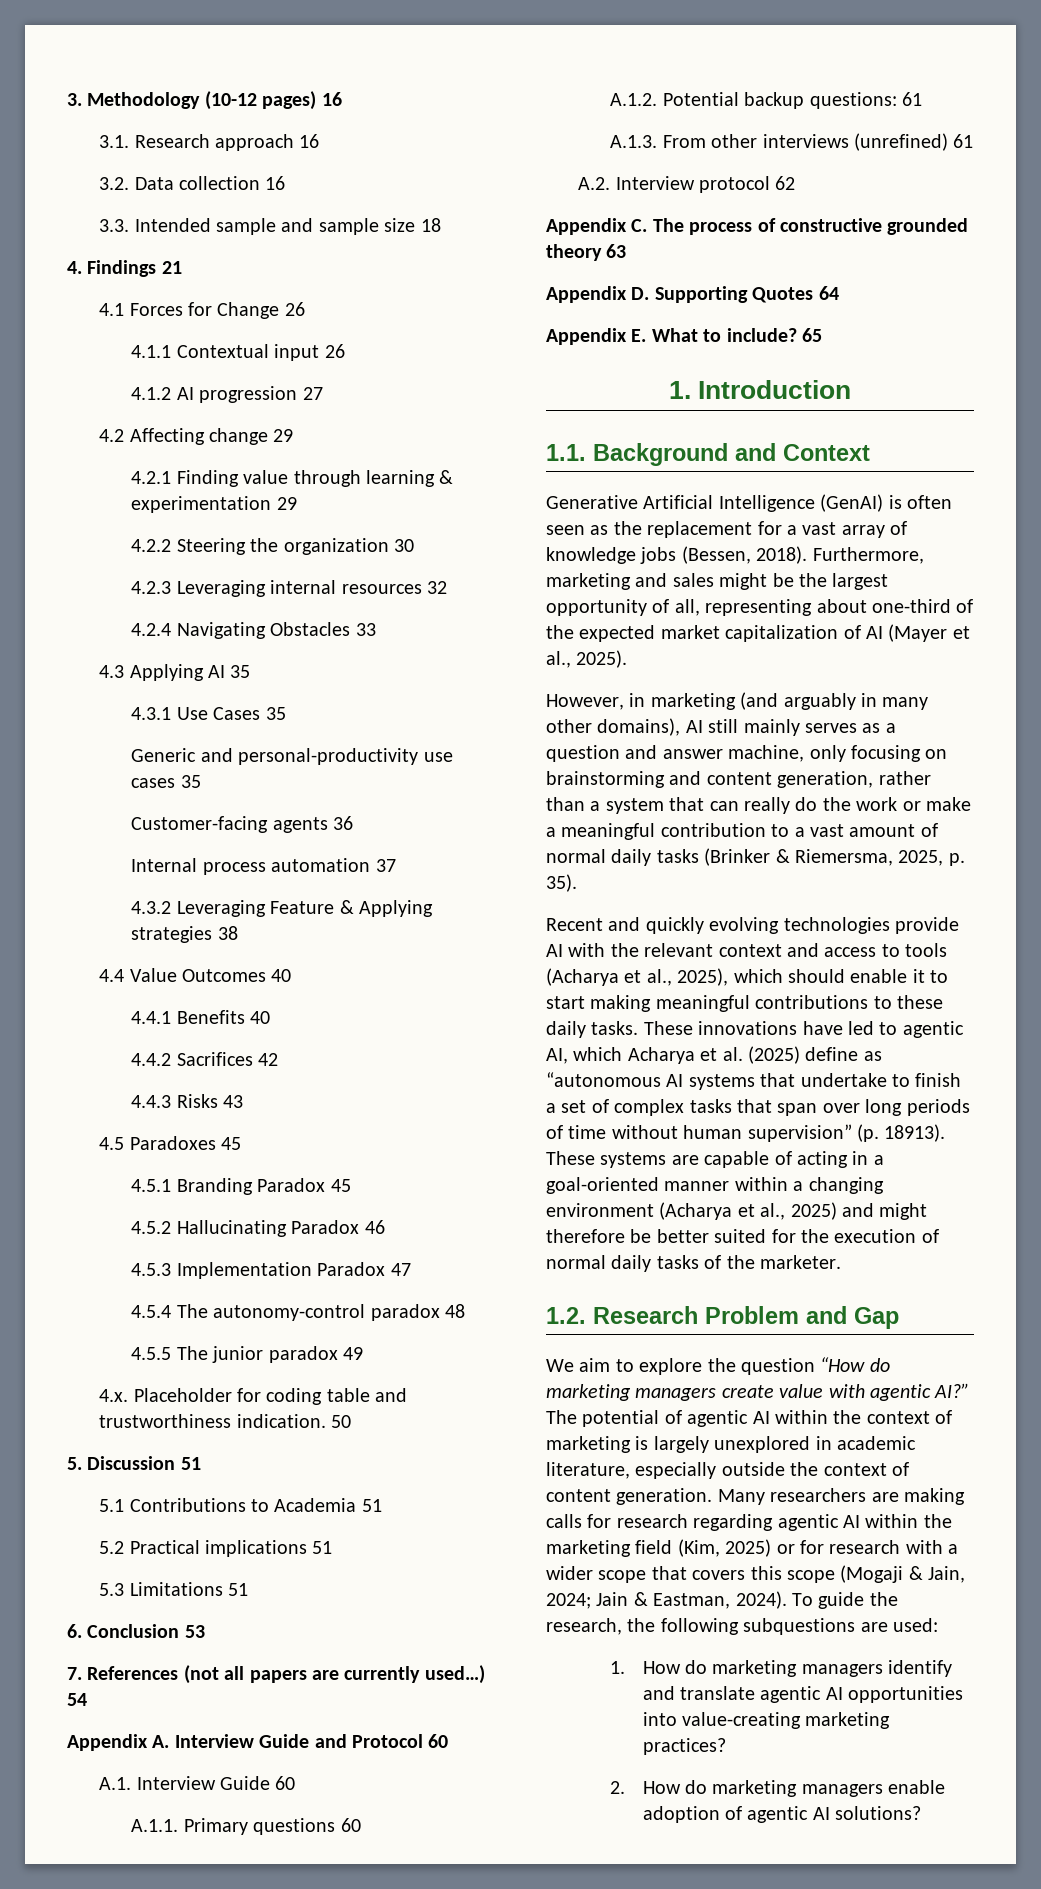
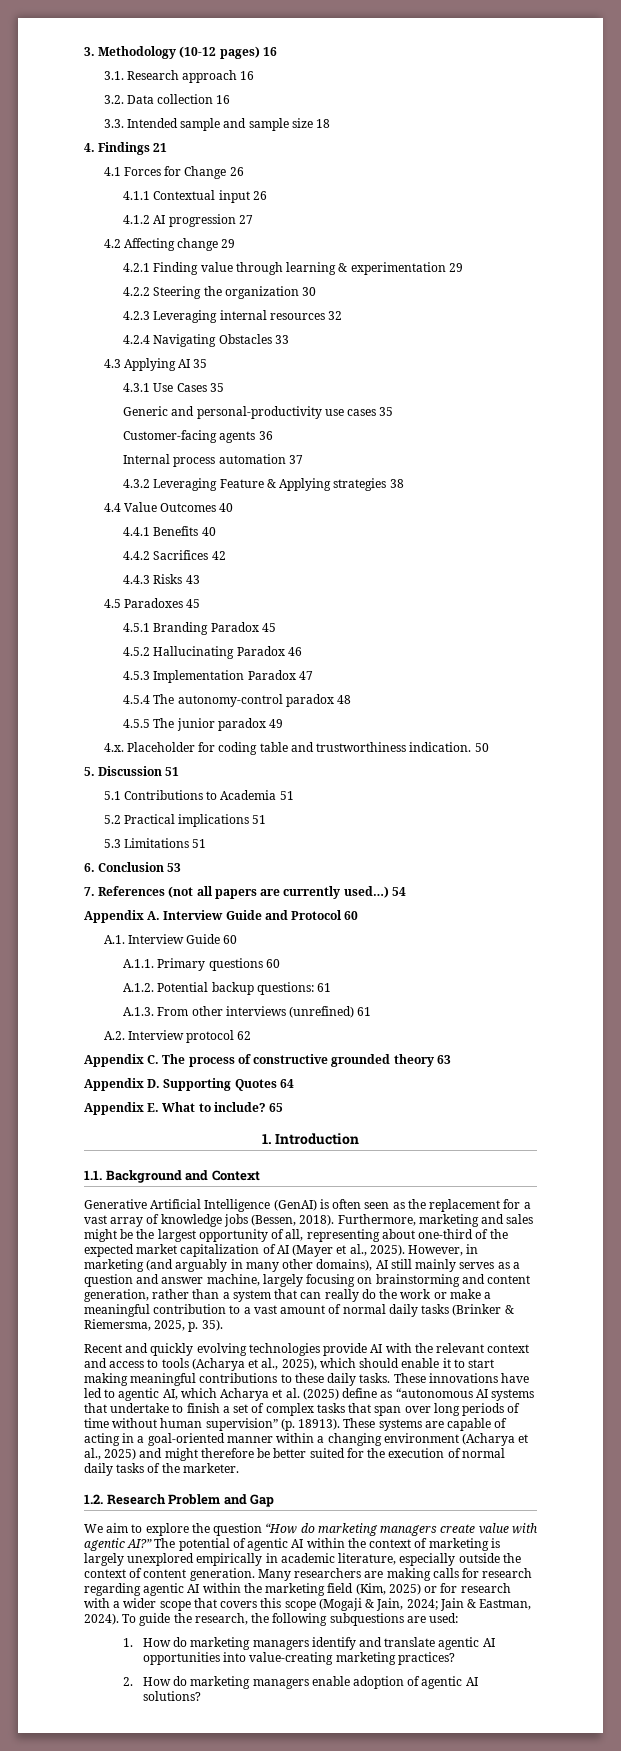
- Furthermore, marketing and sales might be the largest opportunity of all, representing about one-third of the expected market capitalization of AI (Mayer et al., 2025).
- However, in marketing (and arguably in many other domains), AI still mainly serves as a question and answer machine, only focusing on brainstorming and content generation, rather than a system that can really do the work or make a meaningful contribution to a vast amount of normal daily tasks (Brinker & Riemersma, 2025, p. 35).
+ Furthermore, marketing and sales might be the largest opportunity of all, representing about one-third of the expected market capitalization of AI (Mayer et al., 2025). However, in marketing (and arguably in many other domains), AI still mainly serves as a question and answer machine, largely focusing on brainstorming and content generation, rather than a system that can really do the work or make a meaningful contribution to a vast amount of normal daily tasks (Brinker & Riemersma, 2025, p. 35).
- The potential of agentic AI within the context of marketing is largely unexplored in academic literature, especially outside the context of content generation.
+ The potential of agentic AI within the context of marketing is largely unexplored empirically in academic literature, especially outside the context of content generation.

